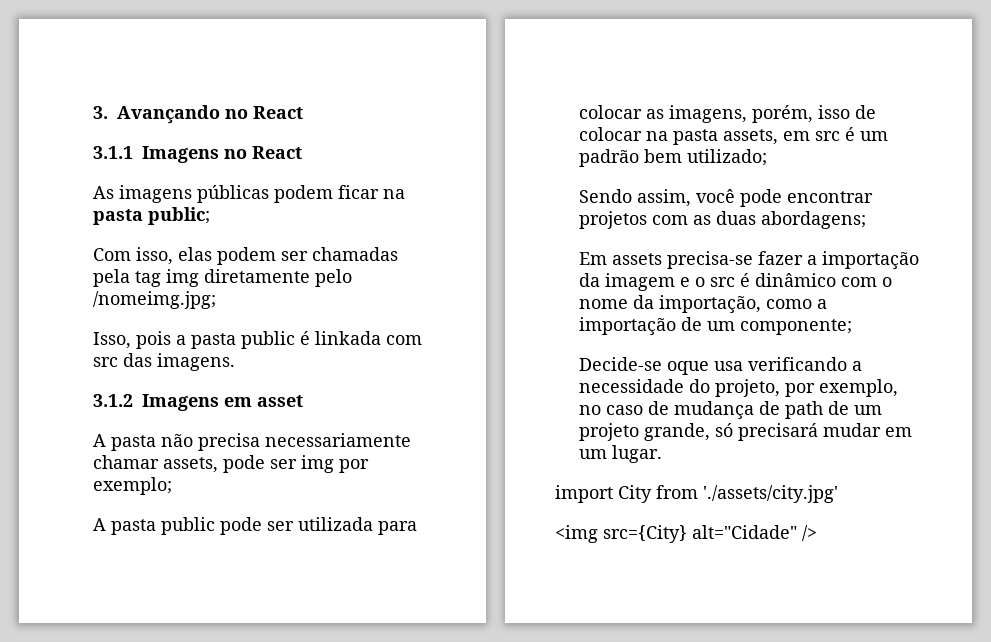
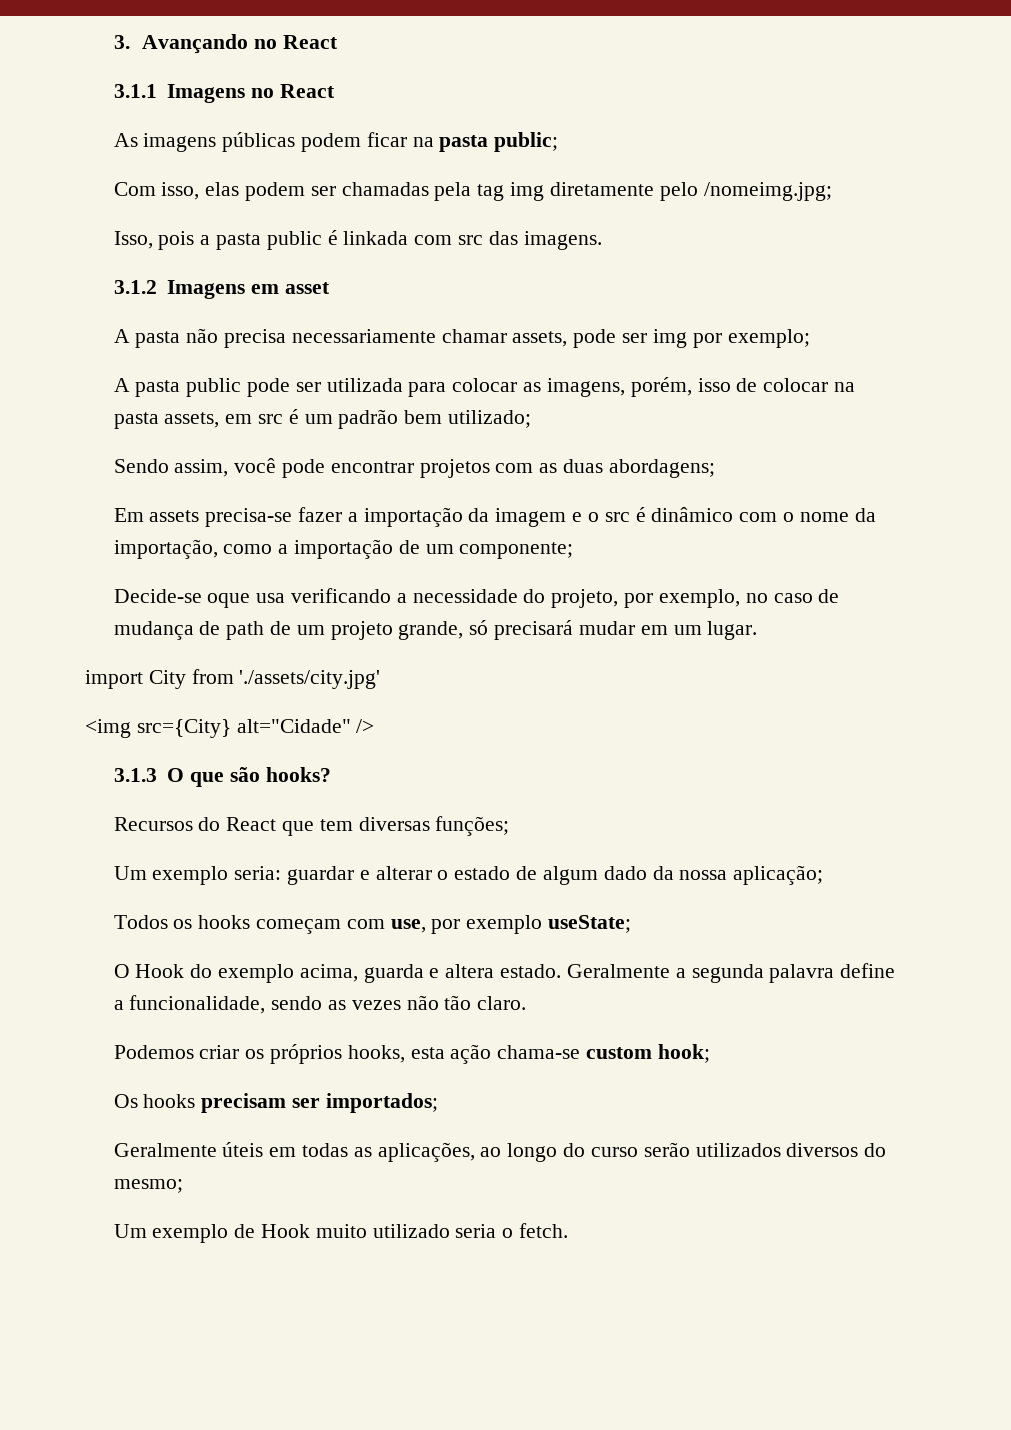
+ 3.1.3 O que são hooks?
+ Recursos do React que tem diversas funções;
+ Um exemplo seria: guardar e alterar o estado de algum dado da nossa aplicação;
+ Todos os hooks começam com use, por exemplo useState;
+ O Hook do exemplo acima, guarda e altera estado. Geralmente a segunda palavra define a funcionalidade, sendo as vezes não tão claro.
+ Podemos criar os próprios hooks, esta ação chama-se custom hook;
+ Os hooks precisam ser importados;
+ Geralmente úteis em todas as aplicações, ao longo do curso serão utilizados diversos do mesmo;
+ Um exemplo de Hook muito utilizado seria o fetch.

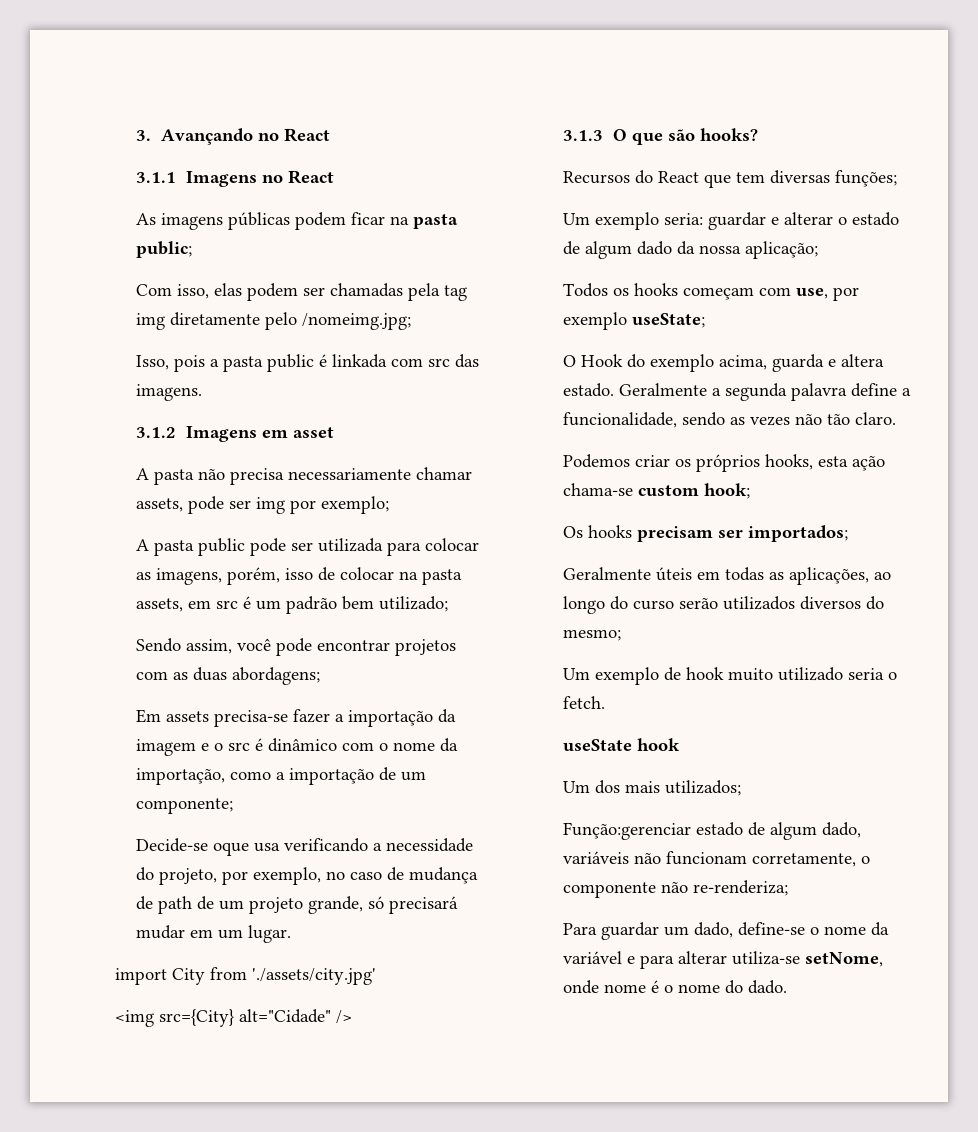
- Um exemplo de Hook muito utilizado seria o fetch.
+ Um exemplo de hook muito utilizado seria o fetch.
+ useState hook
+ Um dos mais utilizados;
+ Função:gerenciar estado de algum dado, variáveis não funcionam corretamente, o componente não re-renderiza;
+ Para guardar um dado, define-se o nome da variável e para alterar utiliza-se setNome, onde nome é o nome do dado.

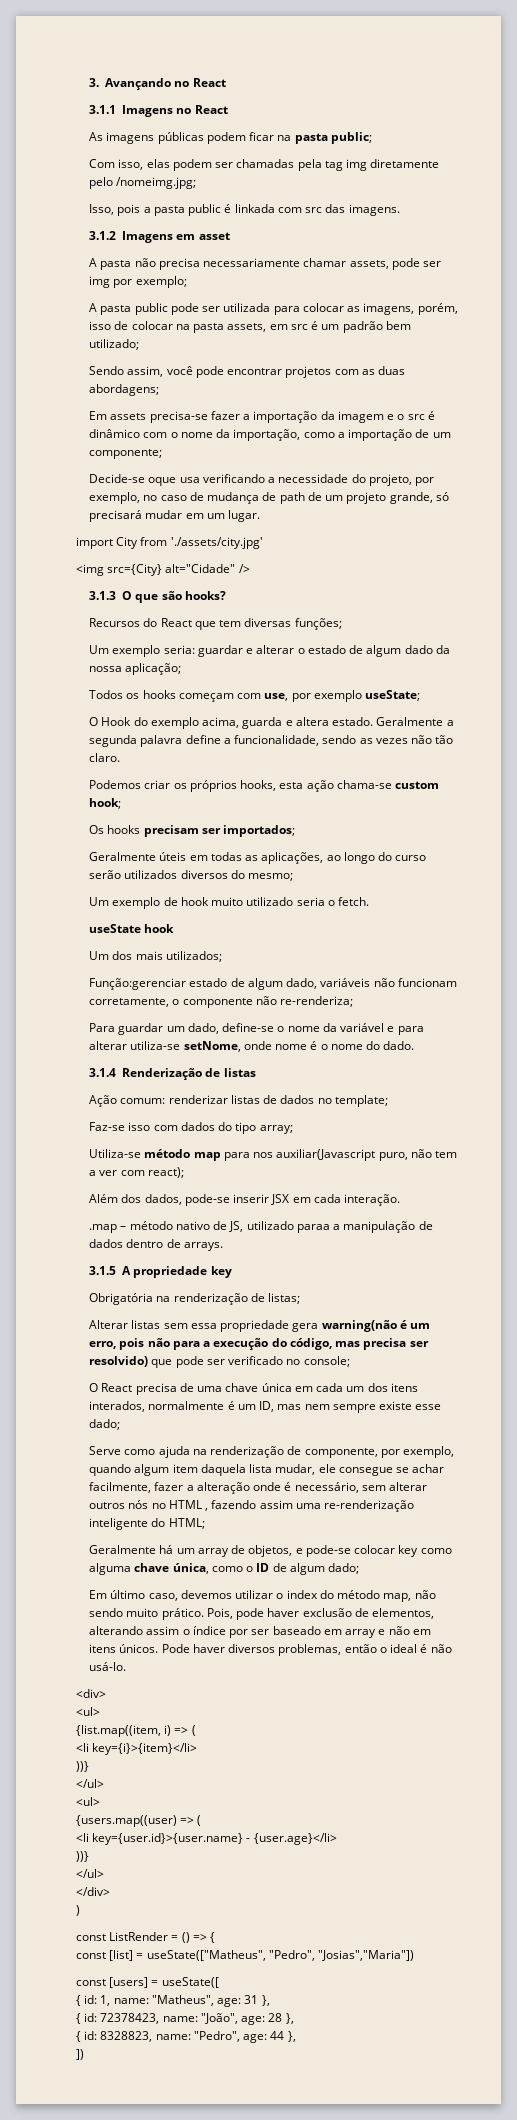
+ 3.1.4 Renderização de listas
+ Ação comum: renderizar listas de dados no template;
+ Faz-se isso com dados do tipo array;
+ Utiliza-se método map para nos auxiliar(Javascript puro, não tem a ver com react);
+ Além dos dados, pode-se inserir JSX em cada interação.
+ .map – método nativo de JS, utilizado paraa a manipulação de dados dentro de arrays.
+ 3.1.5 A propriedade key
+ Obrigatória na renderização de listas;
+ Alterar listas sem essa propriedade gera warning(não é um erro, pois não para a execução do código, mas precisa ser resolvido) que pode ser verificado no console;
+ O React precisa de uma chave única em cada um dos itens interados, normalmente é um ID, mas nem sempre existe esse dado;
+ Serve como ajuda na renderização de componente, por exemplo, quando algum item daquela lista mudar, ele consegue se achar facilmente, fazer a alteração onde é necessário, sem alterar outros nós no HTML , fazendo assim uma re-renderização inteligente do HTML;
+ Geralmente há um array de objetos, e pode-se colocar key como alguma chave única, como o ID de algum dado;
+ Em último caso, devemos utilizar o index do método map, não sendo muito prático. Pois, pode haver exclusão de elementos, alterando assim o índice por ser baseado em array e não em itens únicos. Pode haver diversos problemas, então o ideal é não usá-lo.
+ <div>
+ <ul>
+ {list.map((item, i) => (
+ <li key={i}>{item}</li>
+ ))}
+ </ul>
+ <ul>
+ {users.map((user) => (
+ <li key={user.id}>{user.name} - {user.age}</li>
+ ))}
+ </ul>
+ </div>
+ )
+ const ListRender = () => {
+ const [list] = useState(["Matheus", "Pedro", "Josias","Maria"])
+ const [users] = useState([
+ { id: 1, name: "Matheus", age: 31 },
+ { id: 72378423, name: "João", age: 28 },
+ { id: 8328823, name: "Pedro", age: 44 },
+ ])

